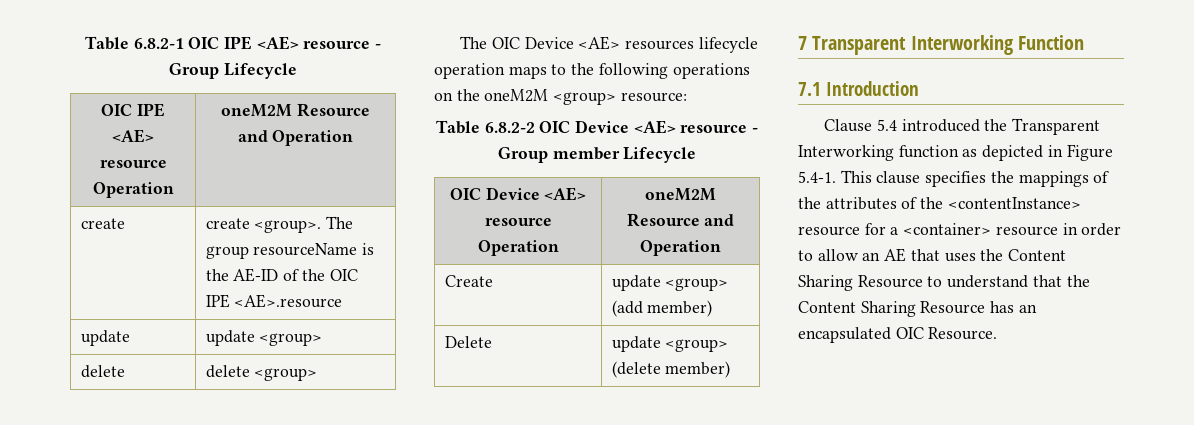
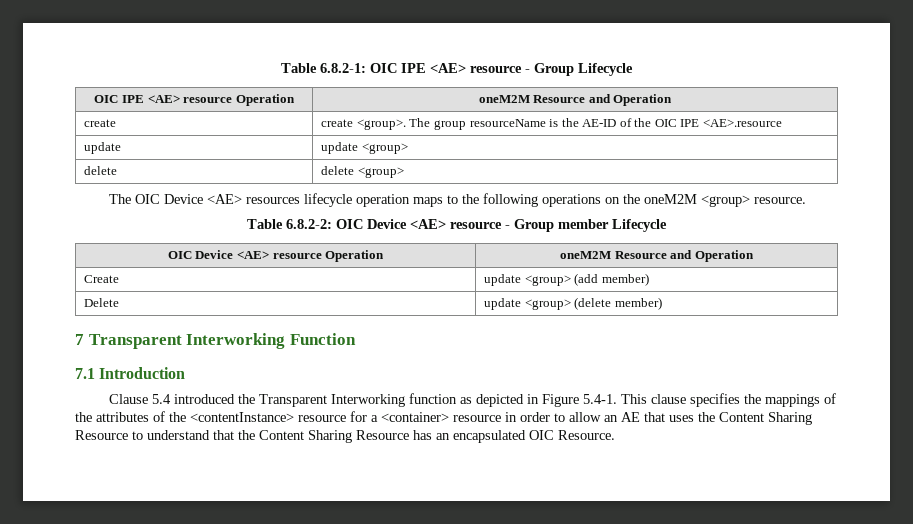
- Table 6.8.2-1 OIC IPE <AE> resource - Group Lifecycle
+ Table 6.8.2-1: OIC IPE <AE> resource - Group Lifecycle
- The OIC Device <AE> resources lifecycle operation maps to the following operations on the oneM2M <group> resource:
- Table 6.8.2-2 OIC Device <AE> resource - Group member Lifecycle
+ The OIC Device <AE> resources lifecycle operation maps to the following operations on the oneM2M <group> resource.
+ Table 6.8.2-2: OIC Device <AE> resource - Group member Lifecycle

